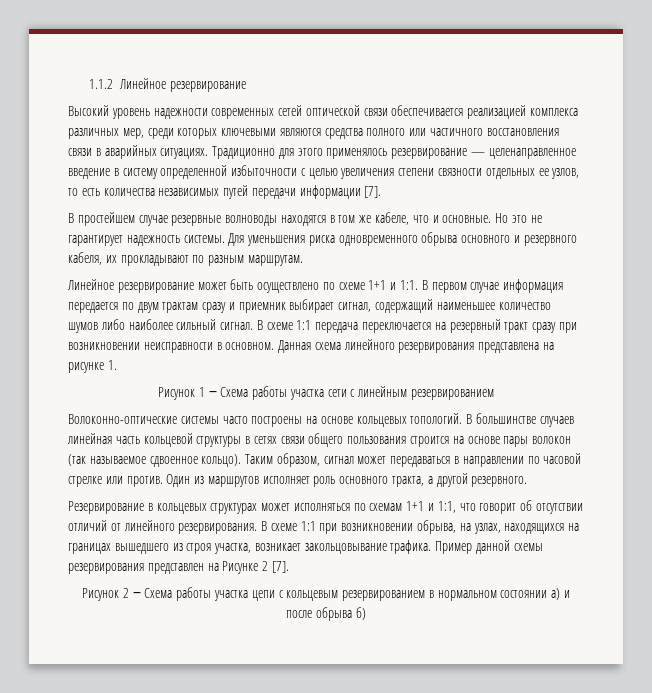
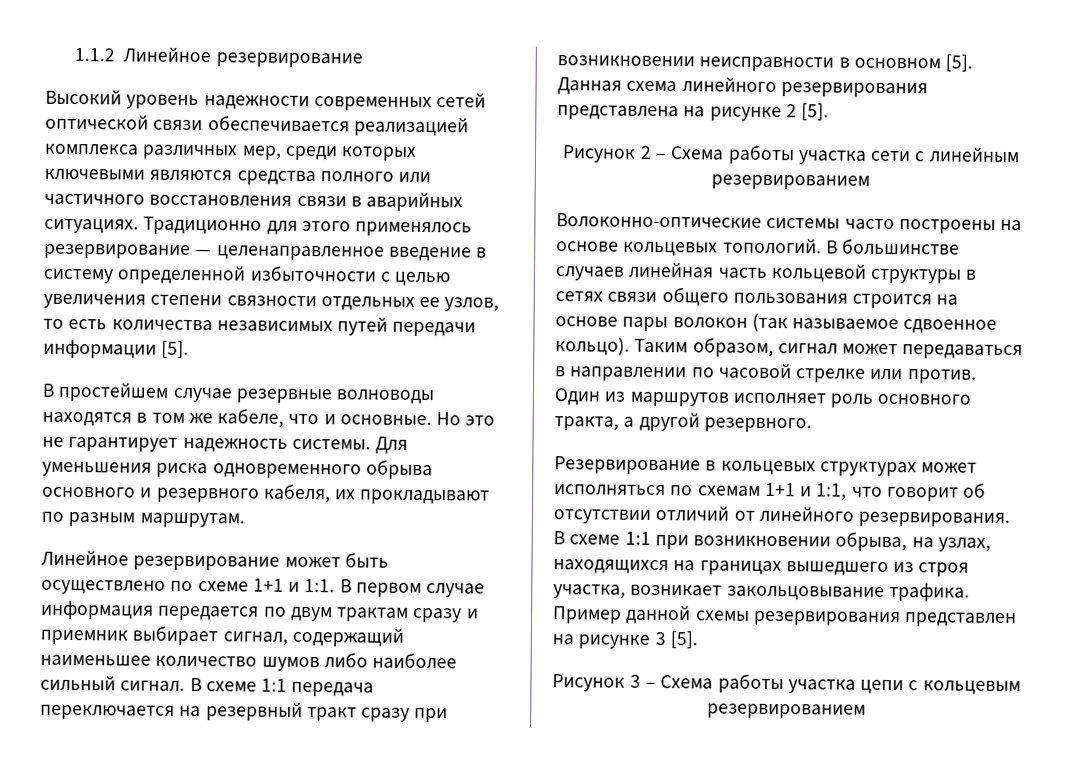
- Традиционно для этого применялось резервирование — целенаправленное введение в систему определенной избыточности с целью увеличения степени связности отдельных ее узлов, то есть количества независимых путей передачи информации [7].
+ Традиционно для этого применялось резервирование — целенаправленное введение в систему определенной избыточности с целью увеличения степени связности отдельных ее узлов, то есть количества независимых путей передачи информации [5].
- В схеме 1:1 передача переключается на резервный тракт сразу при возникновении неисправности в основном.
+ В схеме 1:1 передача переключается на резервный тракт сразу при возникновении неисправности в основном [5].
- Данная схема линейного резервирования представлена на рисунке 1.
- Рисунок 1 ‒ Схема работы участка сети с линейным резервированием
+ Данная схема линейного резервирования представлена на рисунке 2 [5].
+ Рисунок 2 ‒ Схема работы участка сети с линейным резервированием
- Пример данной схемы резервирования представлен на Рисунке 2 [7].
- Рисунок 2 ‒ Схема работы участка цепи с кольцевым резервированием в нормальном состоянии а) и после обрыва б)
+ Пример данной схемы резервирования представлен на рисунке 3 [5].
+ Рисунок 3 ‒ Схема работы участка цепи с кольцевым резервированием

